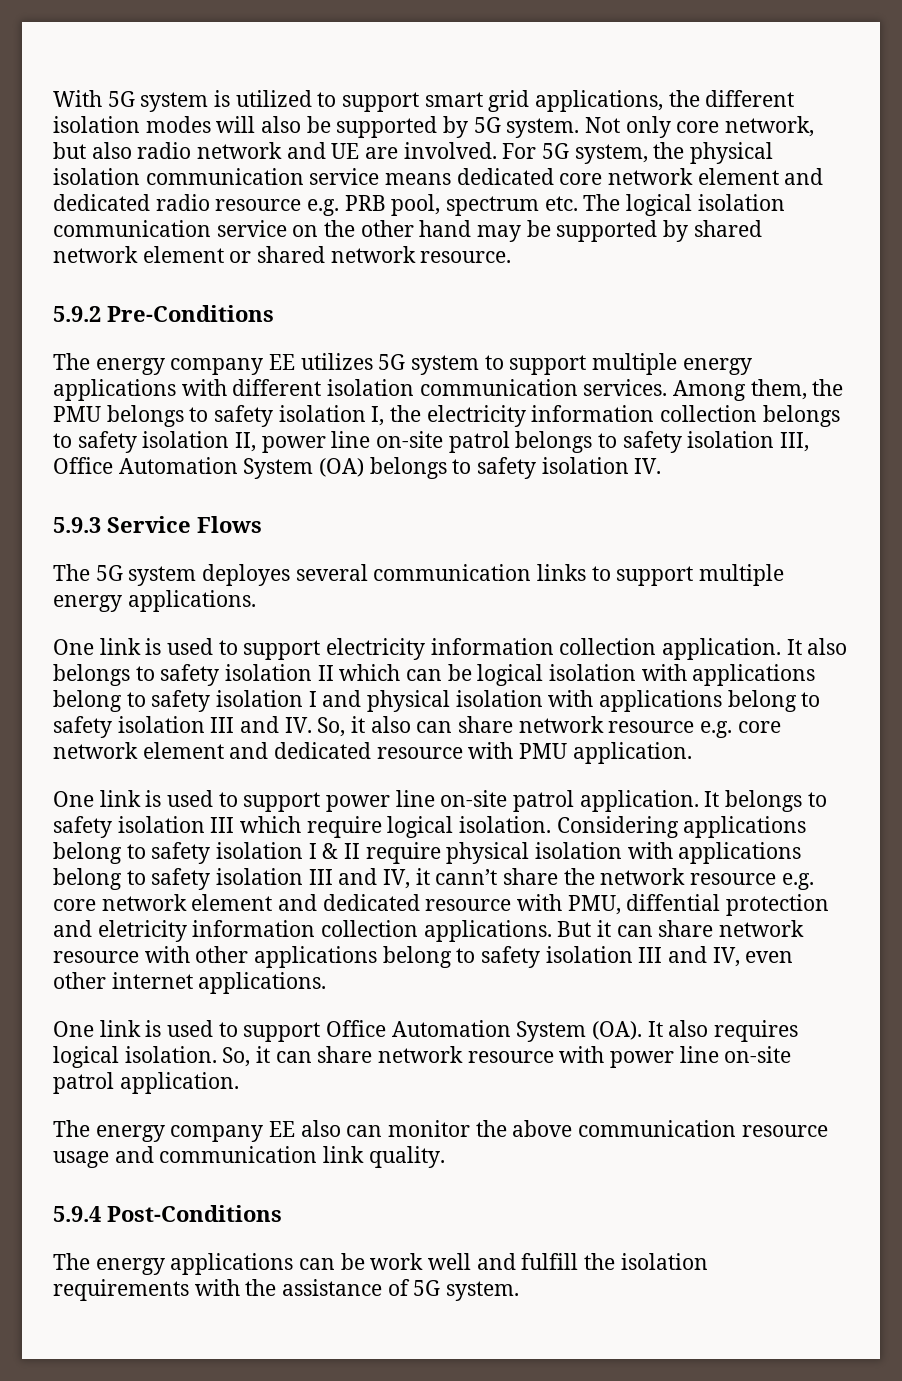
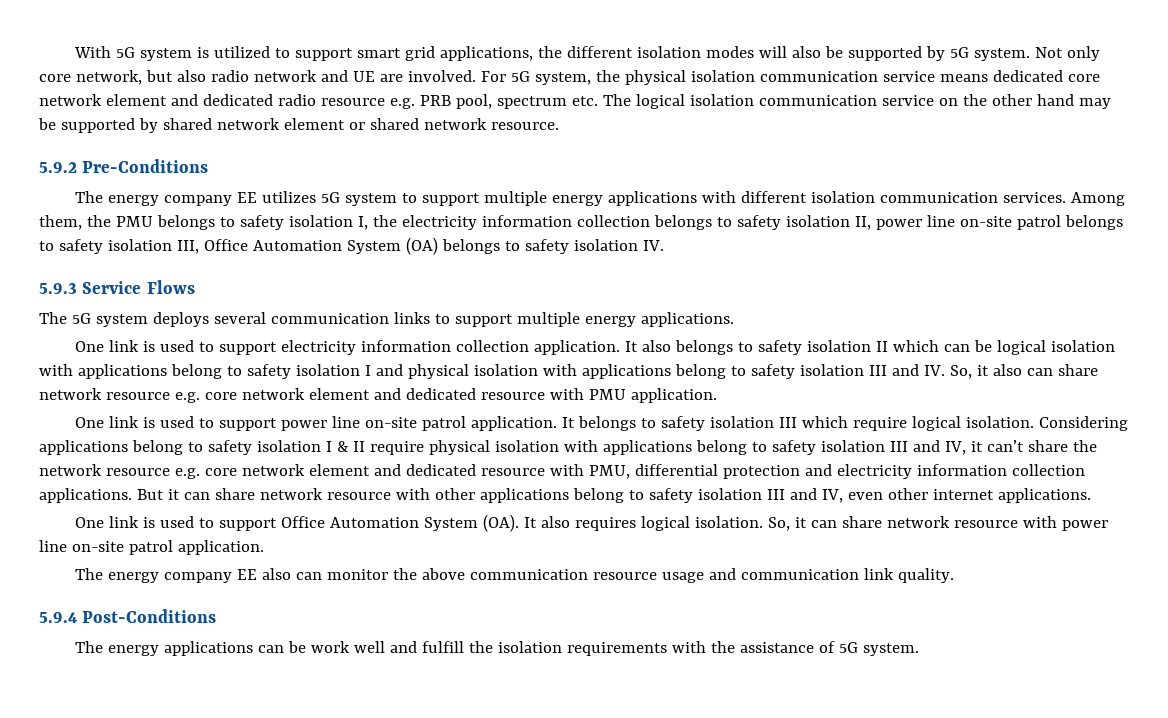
- The 5G system deployes several communication links to support multiple energy applications.
+ The 5G system deploys several communication links to support multiple energy applications.
- Considering applications belong to safety isolation I & II require physical isolation with applications belong to safety isolation III and IV, it cann’t share the network resource e.g. core network element and dedicated resource with PMU, diffential protection and eletricity information collection applications.
+ Considering applications belong to safety isolation I & II require physical isolation with applications belong to safety isolation III and IV, it can’t share the network resource e.g. core network element and dedicated resource with PMU, differential protection and electricity information collection applications.

